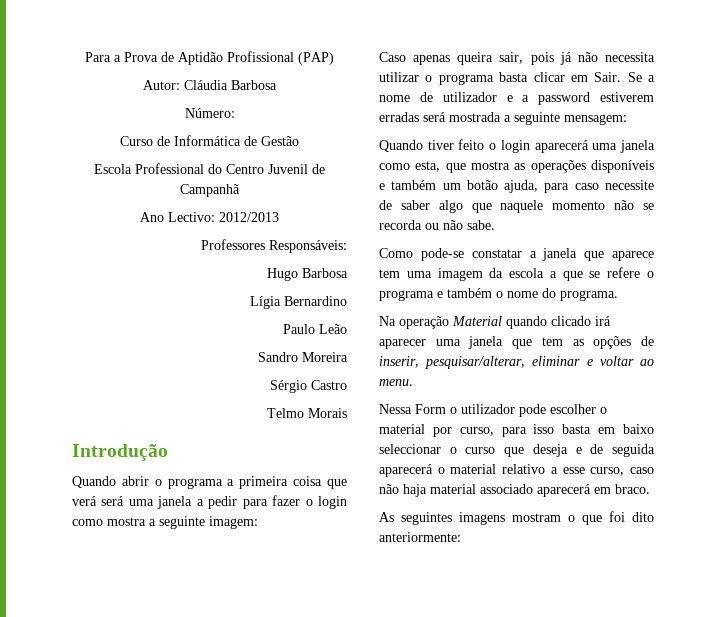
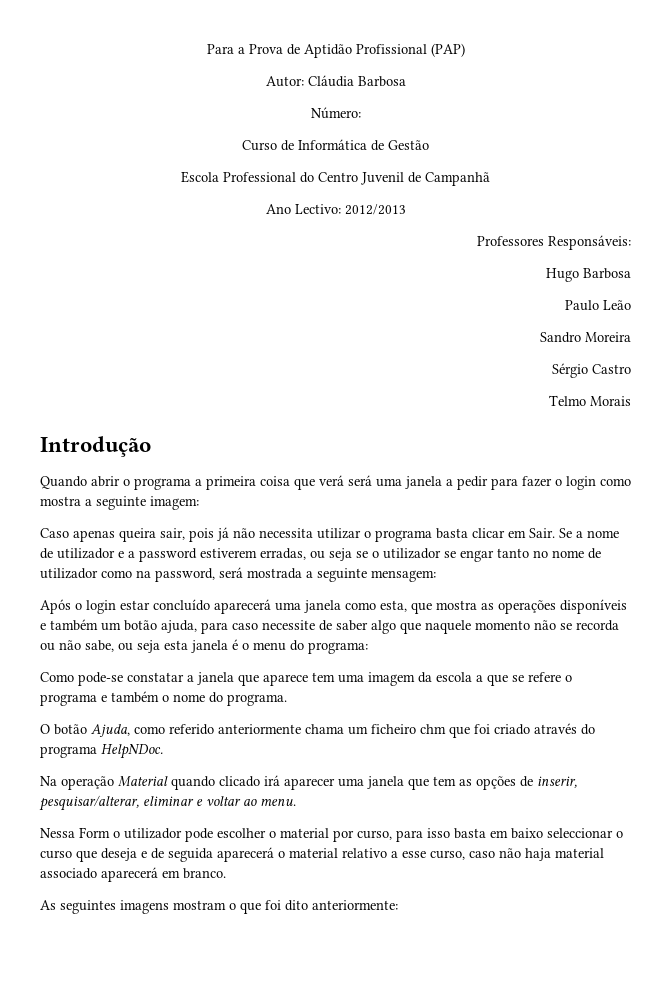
- Lígia Bernardino
- Se a nome de utilizador e a password estiverem erradas será mostrada a seguinte mensagem:
+ Se a nome de utilizador e a password estiverem erradas, ou seja se o utilizador se engar tanto no nome de utilizador como na password, será mostrada a seguinte mensagem:
- Quando tiver feito o login aparecerá uma janela como esta, que mostra as operações disponíveis e também um botão ajuda, para caso necessite de saber algo que naquele momento não se recorda ou não sabe.
+ Após o login estar concluído aparecerá uma janela como esta, que mostra as operações disponíveis e também um botão ajuda, para caso necessite de saber algo que naquele momento não se recorda ou não sabe, ou seja esta janela é o menu do programa:
+ O botão Ajuda, como referido anteriormente chama um ficheiro chm que foi criado através do programa HelpNDoc.
- Nessa Form o utilizador pode escolher o material por curso, para isso basta em baixo seleccionar o curso que deseja e de seguida aparecerá o material relativo a esse curso, caso não haja material associado aparecerá em braco.
+ Nessa Form o utilizador pode escolher o material por curso, para isso basta em baixo seleccionar o curso que deseja e de seguida aparecerá o material relativo a esse curso, caso não haja material associado aparecerá em branco.

